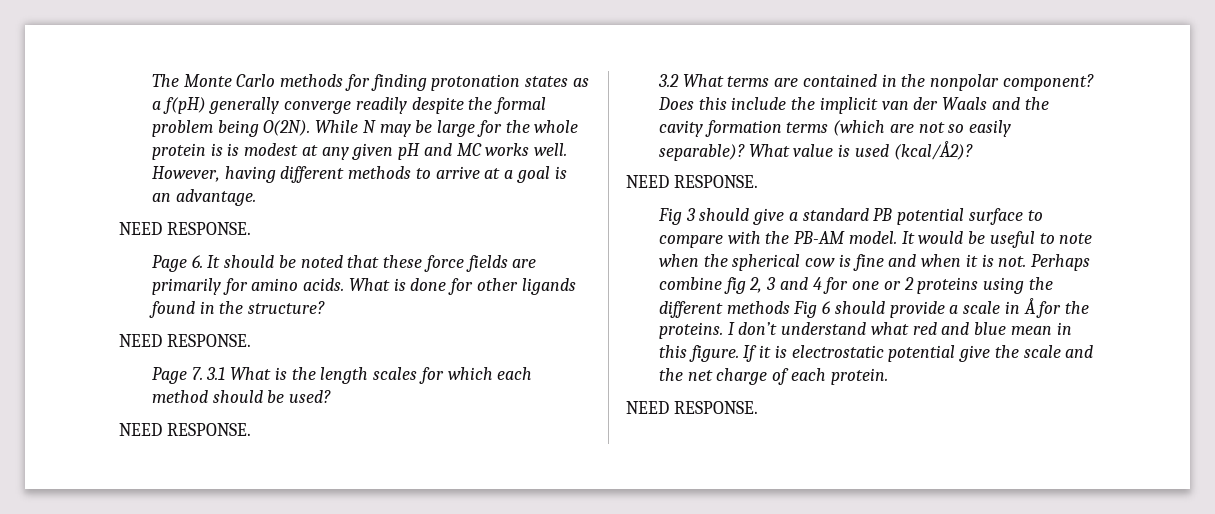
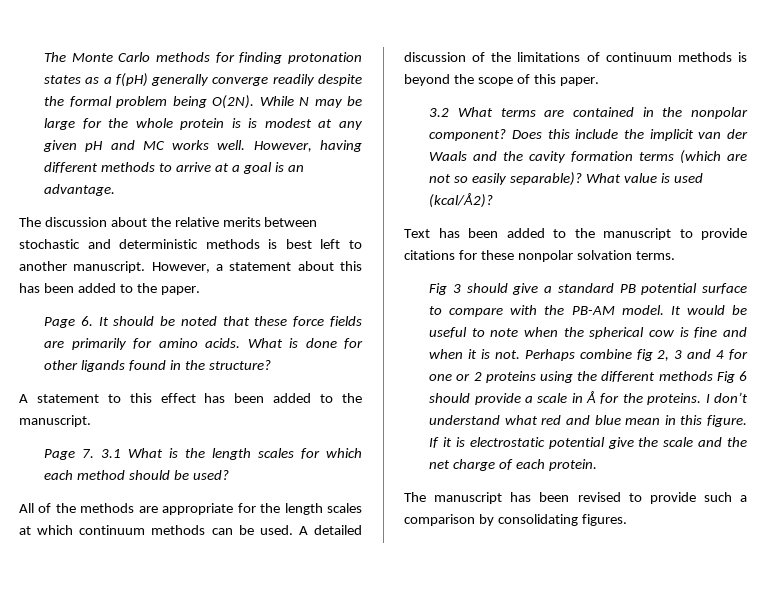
  However, having different methods to arrive at a goal is an advantage.
- NEED RESPONSE.
+ The discussion about the relative merits between stochastic and deterministic methods is best left to another manuscript. However, a statement about this has been added to the paper.
  What is done for other ligands found in the structure?
- NEED RESPONSE.
+ A statement to this effect has been added to the manuscript.
  Page 7. 3.1 What is the length scales for which each method should be used?
- NEED RESPONSE.
+ All of the methods are appropriate for the length scales at which continuum methods can be used. A detailed discussion of the limitations of continuum methods is beyond the scope of this paper.
  What value is used (kcal/Å2)?
- NEED RESPONSE.
+ Text has been added to the manuscript to provide citations for these nonpolar solvation terms.
  If it is electrostatic potential give the scale and the net charge of each protein.
- NEED RESPONSE.
+ The manuscript has been revised to provide such a comparison by consolidating figures.

